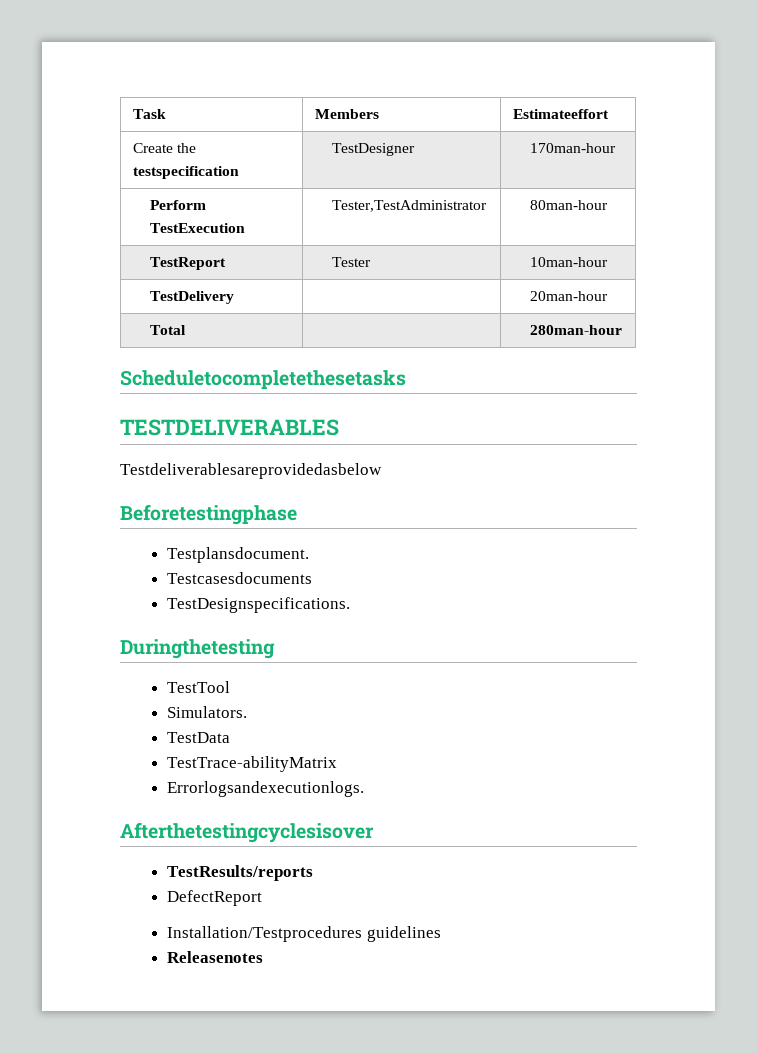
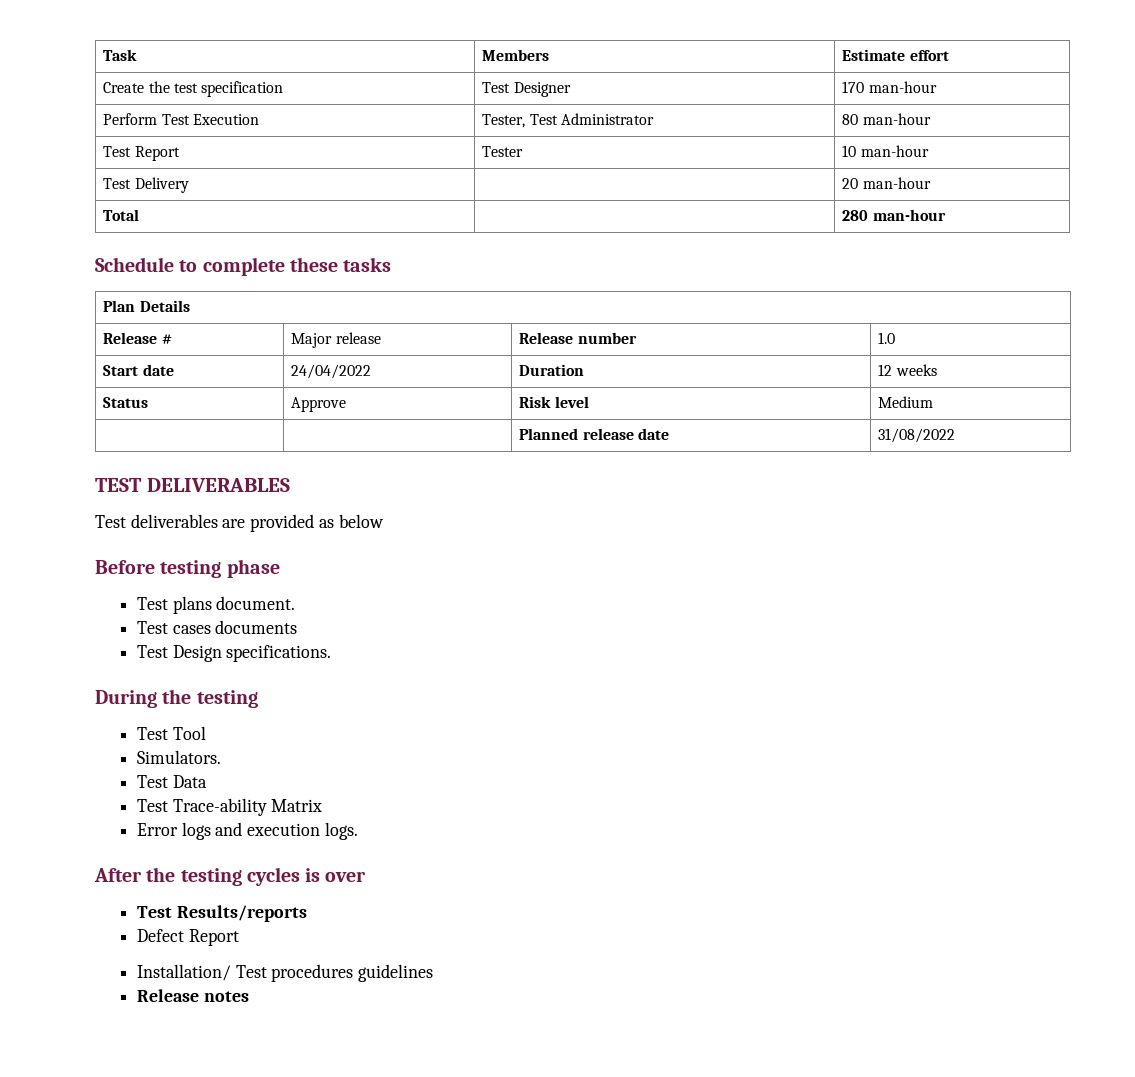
- Task | Members | Estimateeffort
+ Task | Members | Estimate effort
- Create the testspecification | TestDesigner | 170man-hour
- Perform TestExecution | Tester,TestAdministrator | 80man-hour
- TestReport | Tester | 10man-hour
- TestDelivery | | 20man-hour
- Total | | 280man-hour
- Scheduletocompletethesetasks
- TESTDELIVERABLES
- Testdeliverablesareprovidedasbelow
- Beforetestingphase
- Testplansdocument.
- Testcasesdocuments
- TestDesignspecifications.
- Duringthetesting
- TestTool
+ Create the test specification | Test Designer | 170 man-hour
+ Perform Test Execution | Tester, Test Administrator | 80 man-hour
+ Test Report | Tester | 10 man-hour
+ Test Delivery | | 20 man-hour
+ Total | | 280 man-hour
+ Schedule to complete these tasks
+ Plan Details
+ Release # | Major release | Release number | 1.0
+ Start date | 24/04/2022 | Duration | 12 weeks
+ Status | Approve | Risk level | Medium
+ | | Planned release date | 31/08/2022
+ TEST DELIVERABLES
+ Test deliverables are provided as below
+ Before testing phase
+ Test plans document.
+ Test cases documents
+ Test Design specifications.
+ During the testing
+ Test Tool
  Simulators.
- TestData
- TestTrace-abilityMatrix
- Errorlogsandexecutionlogs.
- Afterthetestingcyclesisover
- TestResults/reports
- DefectReport
- Installation/Testprocedures guidelines
+ Test Data
+ Test Trace-ability Matrix
+ Error logs and execution logs.
+ After the testing cycles is over
+ Test Results/reports
+ Defect Report
+ Installation/ Test procedures guidelines
- Releasenotes
+ Release notes

